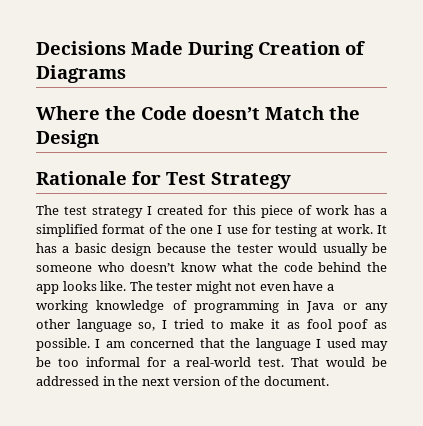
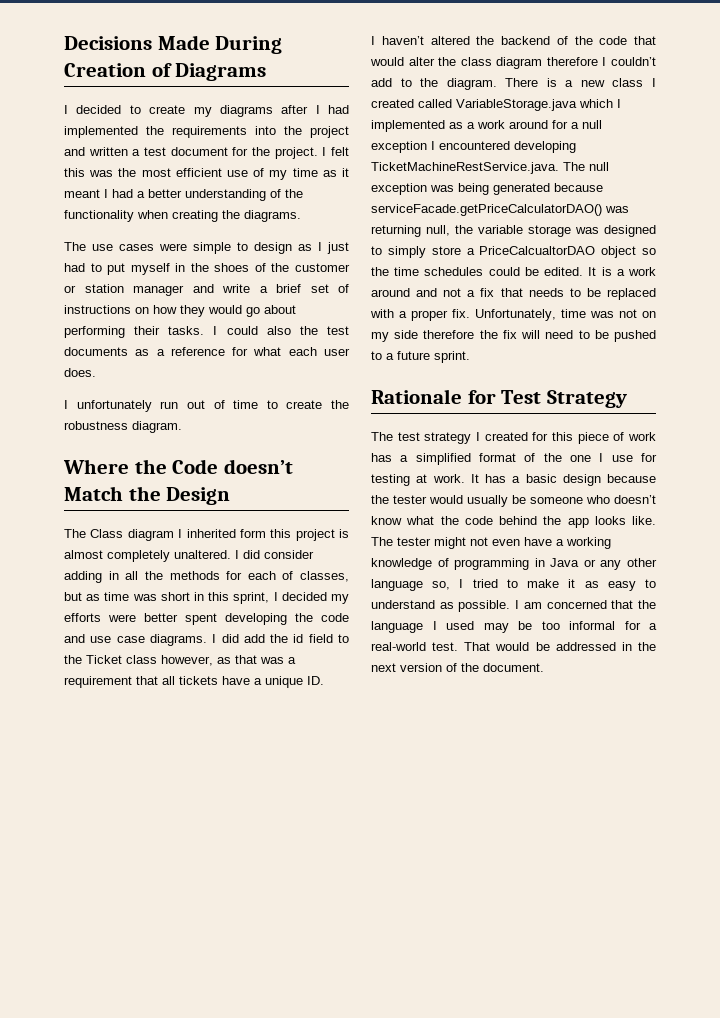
+ I decided to create my diagrams after I had implemented the requirements into the project and written a test document for the project. I felt this was the most efficient use of my time as it meant I had a better understanding of the functionality when creating the diagrams.
+ The use cases were simple to design as I just had to put myself in the shoes of the customer or station manager and write a brief set of instructions on how they would go about performing their tasks. I could also the test documents as a reference for what each user does.
+ I unfortunately run out of time to create the robustness diagram.
+ The Class diagram I inherited form this project is almost completely unaltered. I did consider adding in all the methods for each of classes, but as time was short in this sprint, I decided my efforts were better spent developing the code and use case diagrams. I did add the id field to the Ticket class however, as that was a requirement that all tickets have a unique ID.
+ I haven’t altered the backend of the code that would alter the class diagram therefore I couldn’t add to the diagram. There is a new class I created called VariableStorage.java which I implemented as a work around for a null exception I encountered developing TicketMachineRestService.java. The null exception was being generated because serviceFacade.getPriceCalculatorDAO() was returning null, the variable storage was designed to simply store a PriceCalcualtorDAO object so the time schedules could be edited. It is a work around and not a fix that needs to be replaced with a proper fix. Unfortunately, time was not on my side therefore the fix will need to be pushed to a future sprint.
- The tester might not even have a working knowledge of programming in Java or any other language so, I tried to make it as fool poof as possible.
+ The tester might not even have a working knowledge of programming in Java or any other language so, I tried to make it as easy to understand as possible.

